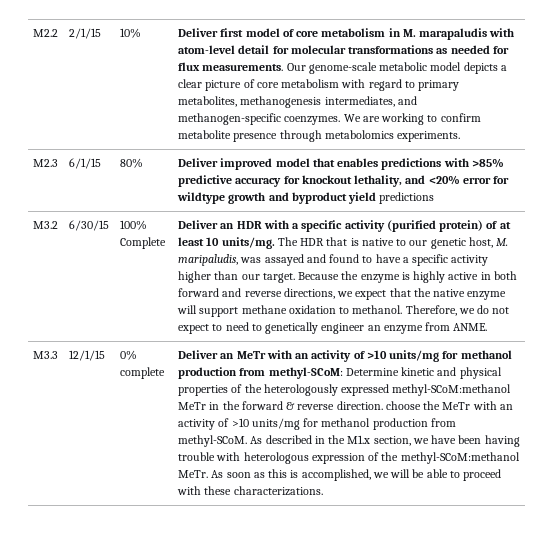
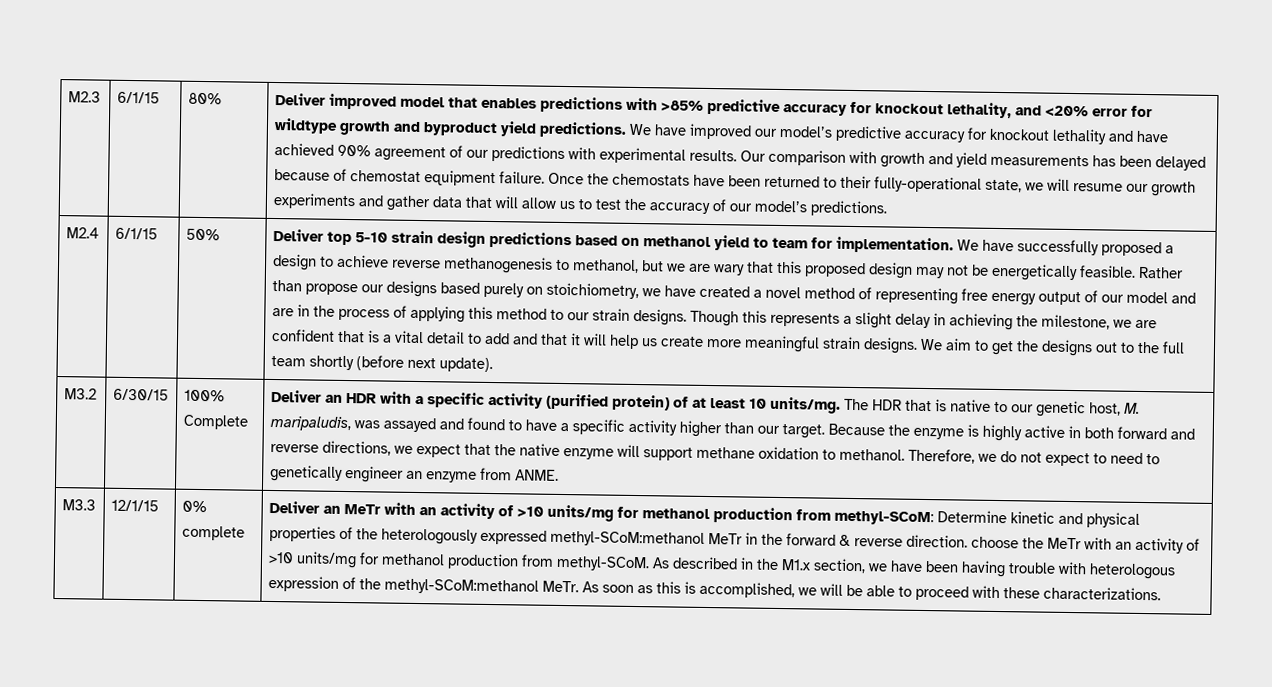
- M2.2 | 2/1/15 | 10% | Deliver first model of core metabolism in M. marapaludis with atom-level detail for molecular transformations as needed for flux measurements. Our genome-scale metabolic model depicts a clear picture of core metabolism with regard to primary metabolites, methanogenesis intermediates, and methanogen-specific coenzymes. We are working to confirm metabolite presence through metabolomics experiments.
- M2.3 | 6/1/15 | 80% | Deliver improved model that enables predictions with >85% predictive accuracy for knockout lethality, and <20% error for wildtype growth and byproduct yield predictions
+ M2.3 | 6/1/15 | 80% | Deliver improved model that enables predictions with >85% predictive accuracy for knockout lethality, and <20% error for wildtype growth and byproduct yield predictions. We have improved our model’s predictive accuracy for knockout lethality and have achieved 90% agreement of our predictions with experimental results. Our comparison with growth and yield measurements has been delayed because of chemostat equipment failure. Once the chemostats have been returned to their fully-operational state, we will resume our growth experiments and gather data that will allow us to test the accuracy of our model’s predictions.
+ M2.4 | 6/1/15 | 50% | Deliver top 5-10 strain design predictions based on methanol yield to team for implementation. We have successfully proposed a design to achieve reverse methanogenesis to methanol, but we are wary that this proposed design may not be energetically feasible. Rather than propose our designs based purely on stoichiometry, we have created a novel method of representing free energy output of our model and are in the process of applying this method to our strain designs. Though this represents a slight delay in achieving the milestone, we are confident that is a vital detail to add and that it will help us create more meaningful strain designs. We aim to get the designs out to the full team shortly (before next update).

